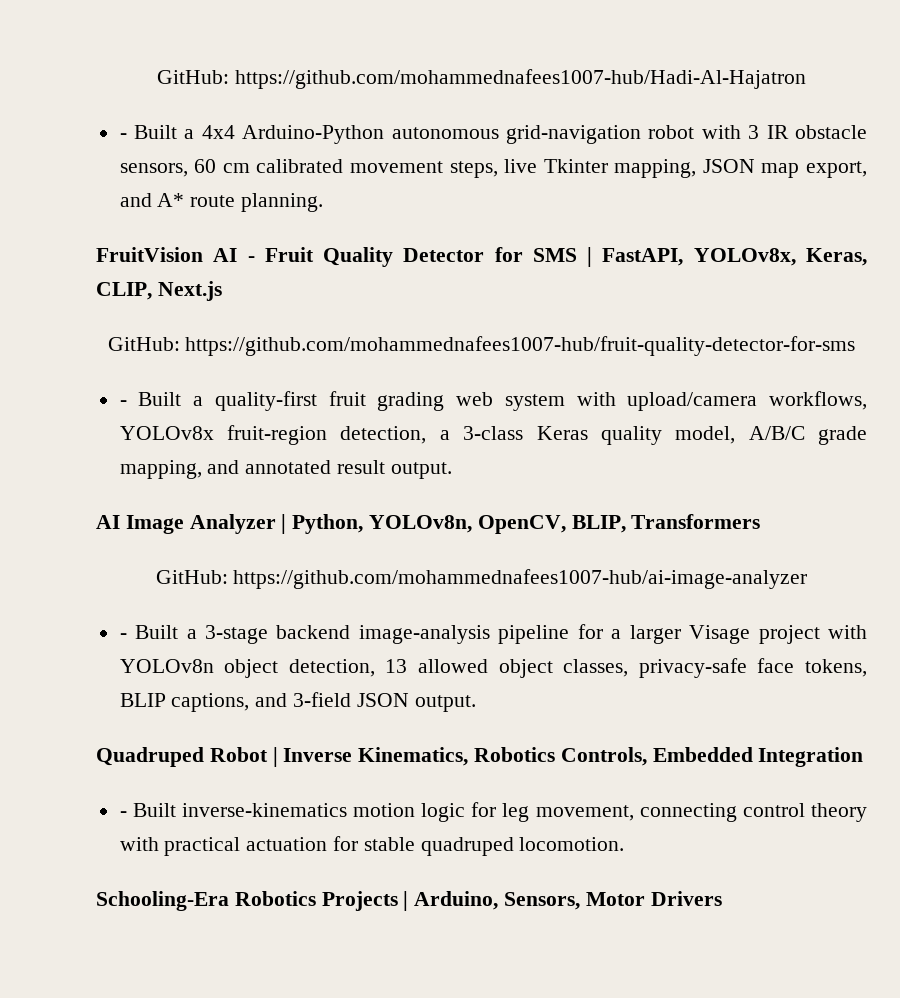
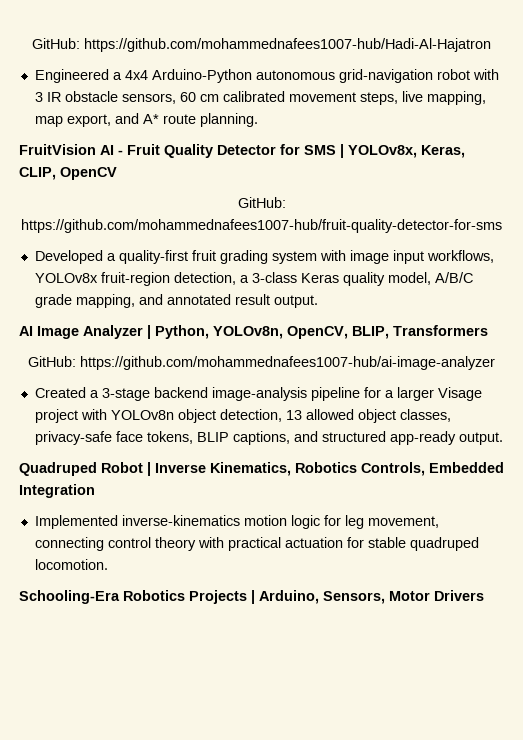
- - Built a 4x4 Arduino-Python autonomous grid-navigation robot with 3 IR obstacle sensors, 60 cm calibrated movement steps, live Tkinter mapping, JSON map export, and A* route planning.
+ Engineered a 4x4 Arduino-Python autonomous grid-navigation robot with 3 IR obstacle sensors, 60 cm calibrated movement steps, live mapping, map export, and A* route planning.
- FruitVision AI - Fruit Quality Detector for SMS | FastAPI, YOLOv8x, Keras, CLIP, Next.js
+ FruitVision AI - Fruit Quality Detector for SMS | YOLOv8x, Keras, CLIP, OpenCV
- - Built a quality-first fruit grading web system with upload/camera workflows, YOLOv8x fruit-region detection, a 3-class Keras quality model, A/B/C grade mapping, and annotated result output.
+ Developed a quality-first fruit grading system with image input workflows, YOLOv8x fruit-region detection, a 3-class Keras quality model, A/B/C grade mapping, and annotated result output.
- - Built a 3-stage backend image-analysis pipeline for a larger Visage project with YOLOv8n object detection, 13 allowed object classes, privacy-safe face tokens, BLIP captions, and 3-field JSON output.
+ Created a 3-stage backend image-analysis pipeline for a larger Visage project with YOLOv8n object detection, 13 allowed object classes, privacy-safe face tokens, BLIP captions, and structured app-ready output.
- - Built inverse-kinematics motion logic for leg movement, connecting control theory with practical actuation for stable quadruped locomotion.
+ Implemented inverse-kinematics motion logic for leg movement, connecting control theory with practical actuation for stable quadruped locomotion.

